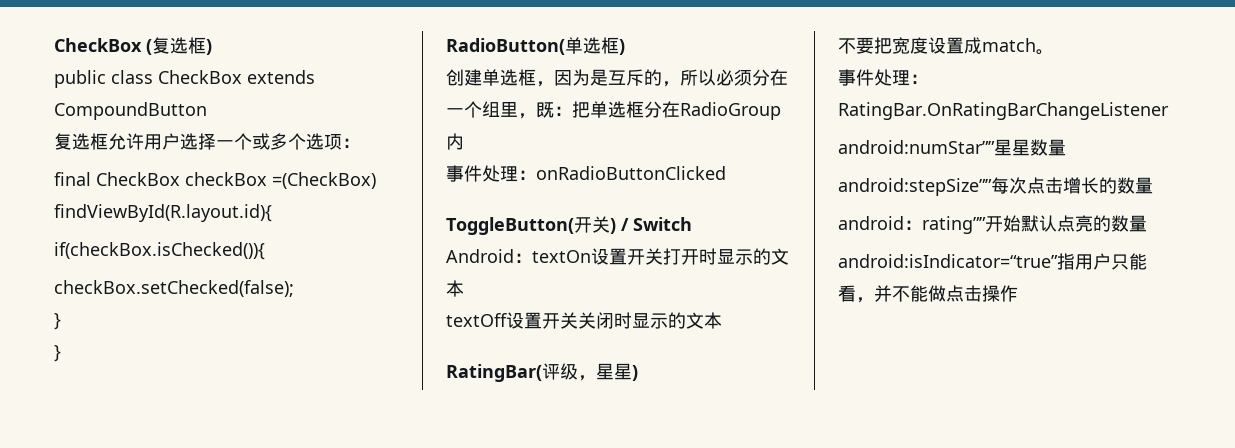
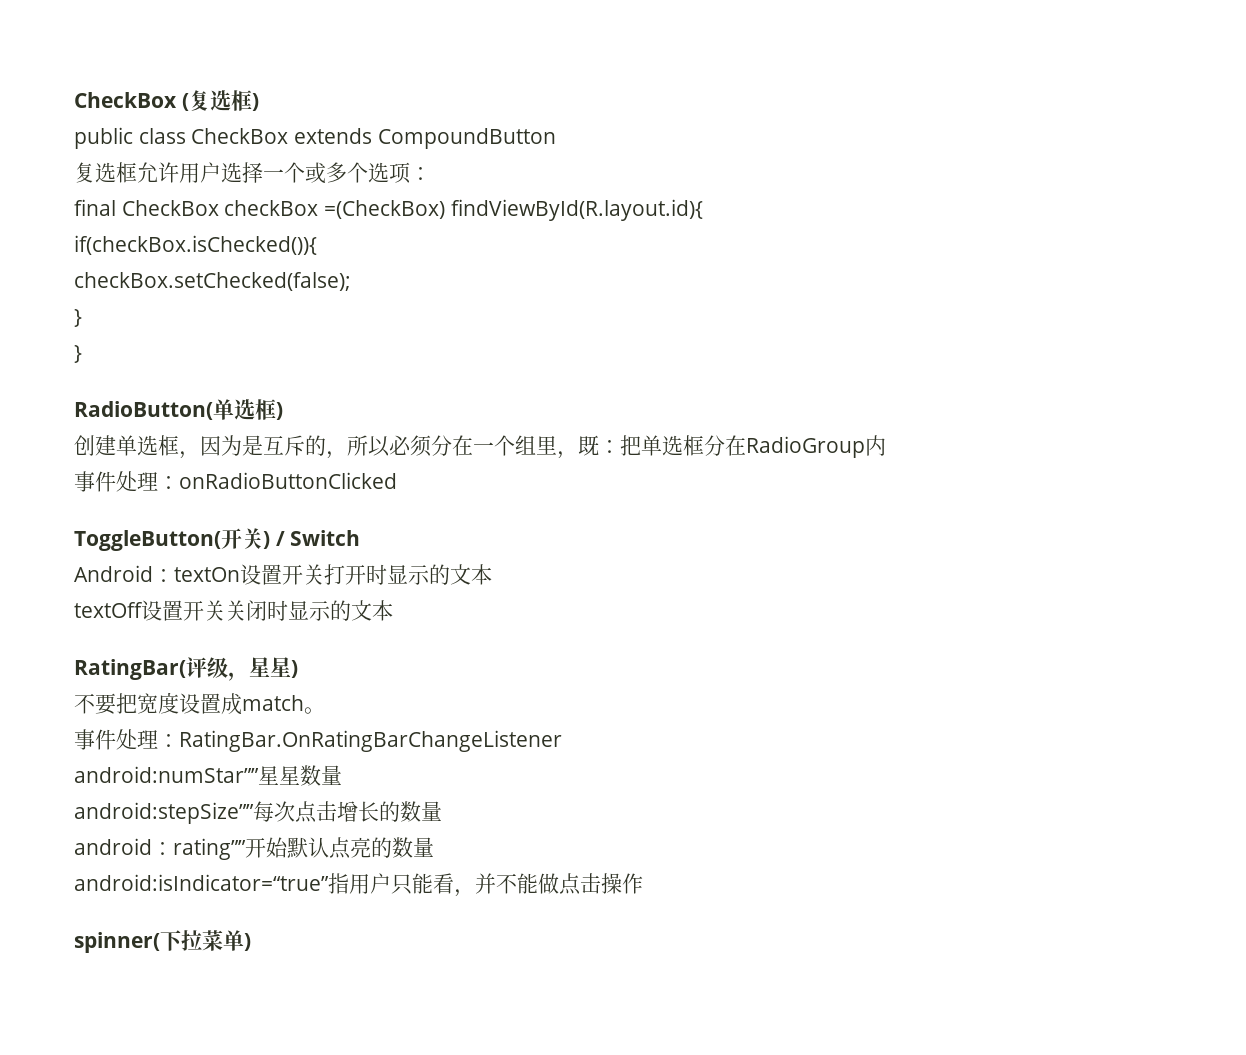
+ spinner(下拉菜单)

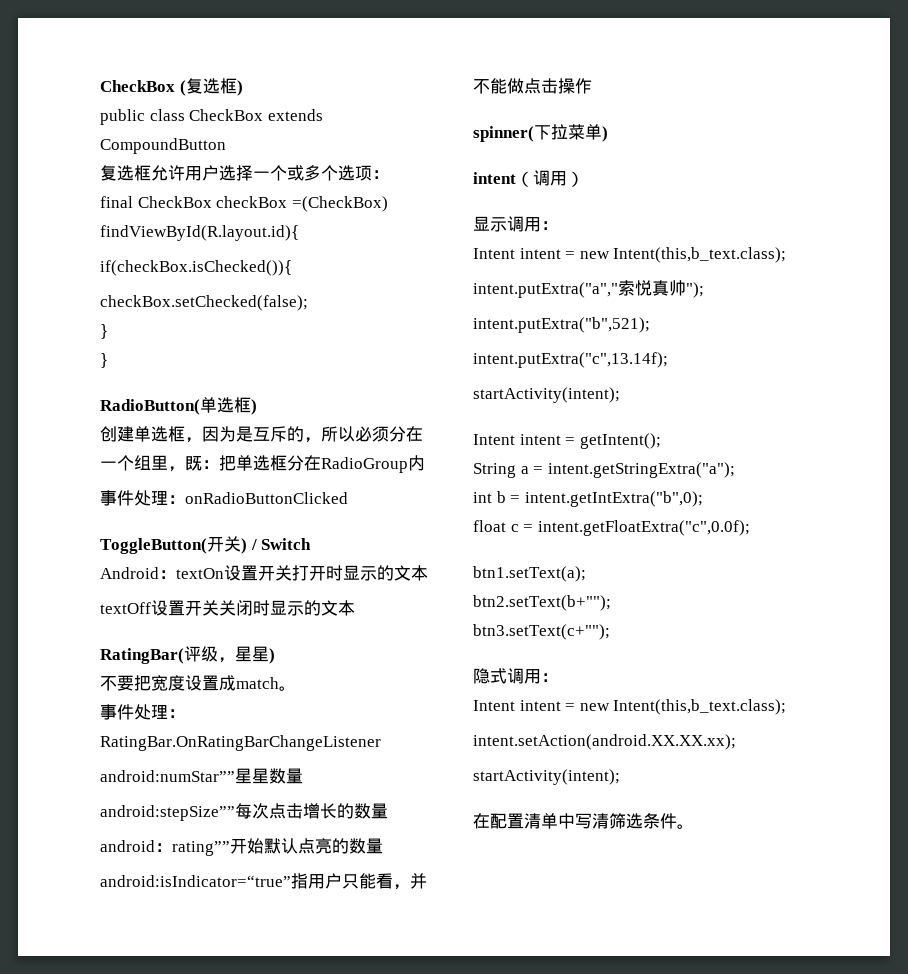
+ intent（调用）
+ 显示调用：
+ Intent intent = new Intent(this,b_text.class);
+ intent.putExtra("a","索悦真帅");
+ intent.putExtra("b",521);
+ intent.putExtra("c",13.14f);
+ startActivity(intent);
+ Intent intent = getIntent();
+ String a = intent.getStringExtra("a");
+ int b = intent.getIntExtra("b",0);
+ float c = intent.getFloatExtra("c",0.0f);
+ btn1.setText(a);
+ btn2.setText(b+"");
+ btn3.setText(c+"");
+ 隐式调用：
+ Intent intent = new Intent(this,b_text.class);
+ intent.setAction(android.XX.XX.xx);
+ startActivity(intent);
+ 在配置清单中写清筛选条件。

